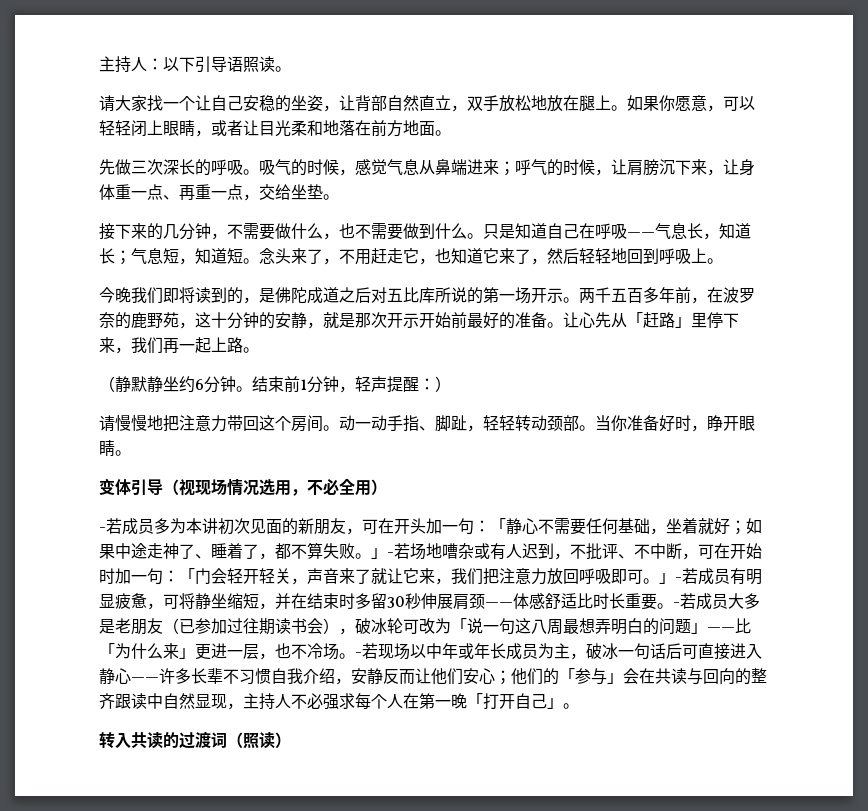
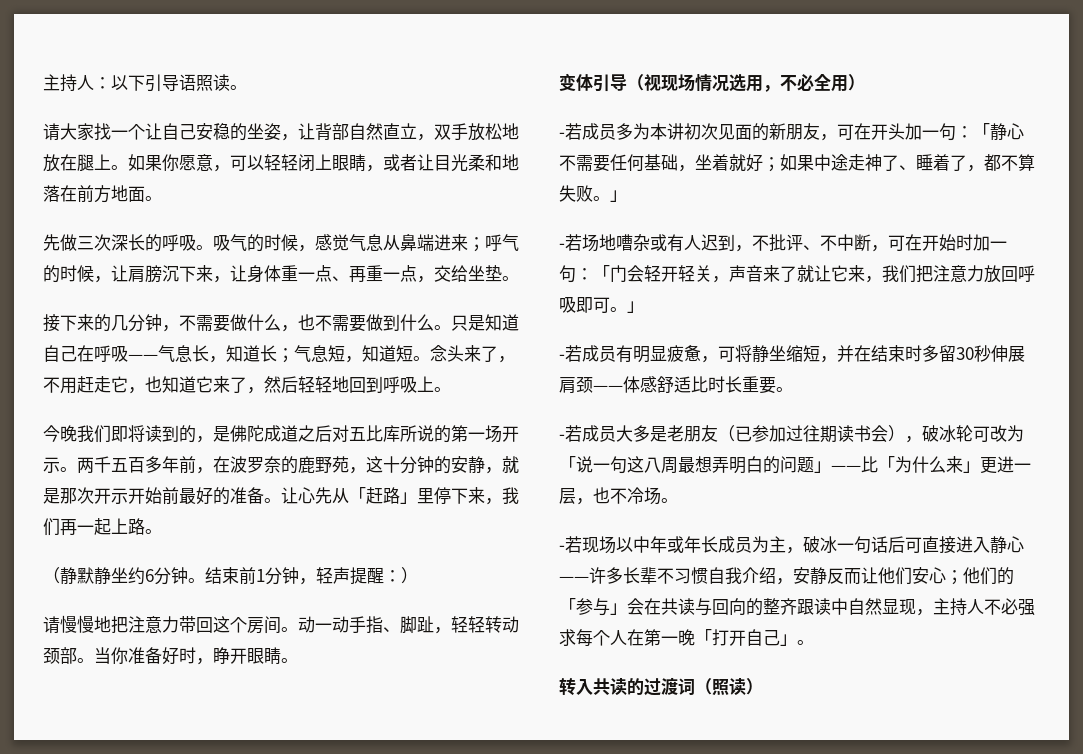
- 如果中途走神了、睡着了，都不算失败。」-若场地嘈杂或有人迟到，不批评、不中断，可在开始时加一句：
+ 如果中途走神了、睡着了，都不算失败。」
+ -若场地嘈杂或有人迟到，不批评、不中断，可在开始时加一句：
- 「门会轻开轻关，声音来了就让它来，我们把注意力放回呼吸即可。」-若成员有明显疲惫，可将静坐缩短，并在结束时多留30秒伸展肩颈——体感舒适比时长重要。-若成员大多是老朋友（已参加过往期读书会），破冰轮可改为「说一句这八周最想弄明白的问题」——比「为什么来」更进一层，也不冷场。-若现场以中年或年长成员为主，破冰一句话后可直接进入静心——许多长辈不习惯自我介绍，安静反而让他们安心；
+ 「门会轻开轻关，声音来了就让它来，我们把注意力放回呼吸即可。」
+ -若成员有明显疲惫，可将静坐缩短，并在结束时多留30秒伸展肩颈——体感舒适比时长重要。
+ -若成员大多是老朋友（已参加过往期读书会），破冰轮可改为「说一句这八周最想弄明白的问题」——比「为什么来」更进一层，也不冷场。
+ -若现场以中年或年长成员为主，破冰一句话后可直接进入静心——许多长辈不习惯自我介绍，安静反而让他们安心；

